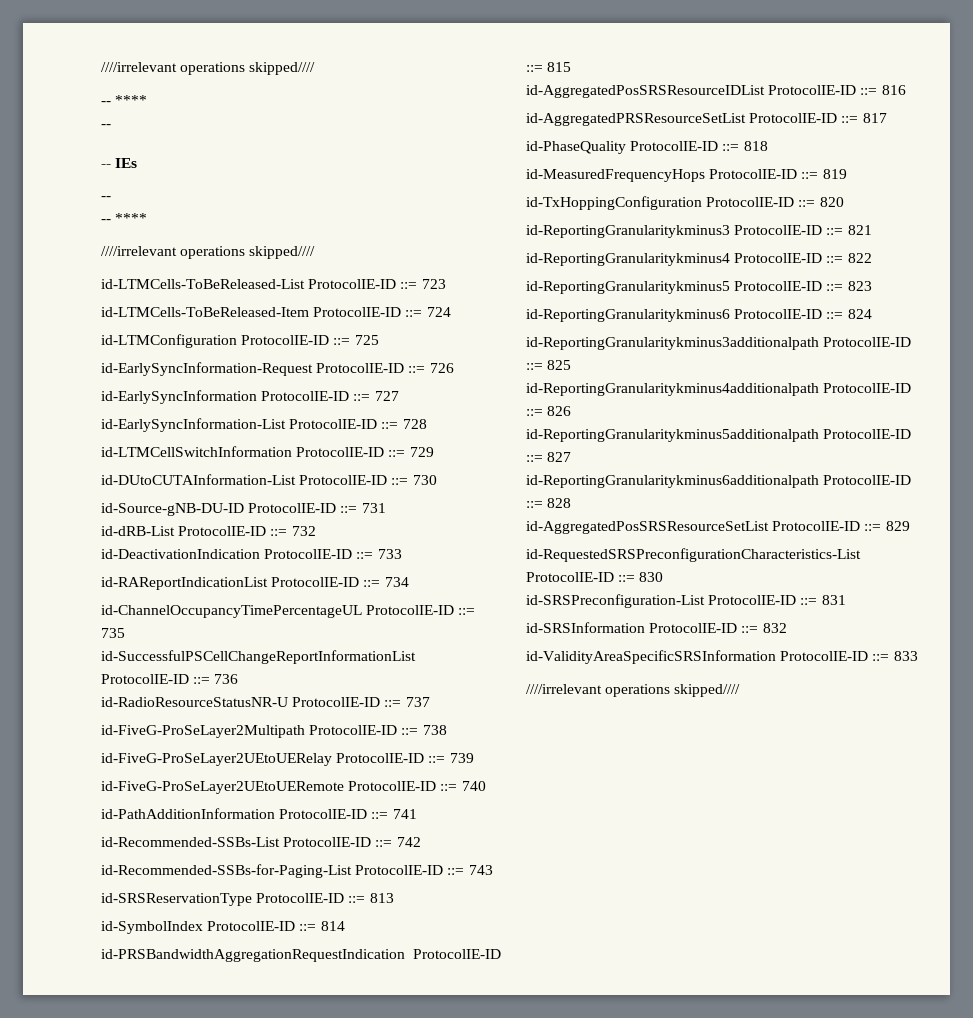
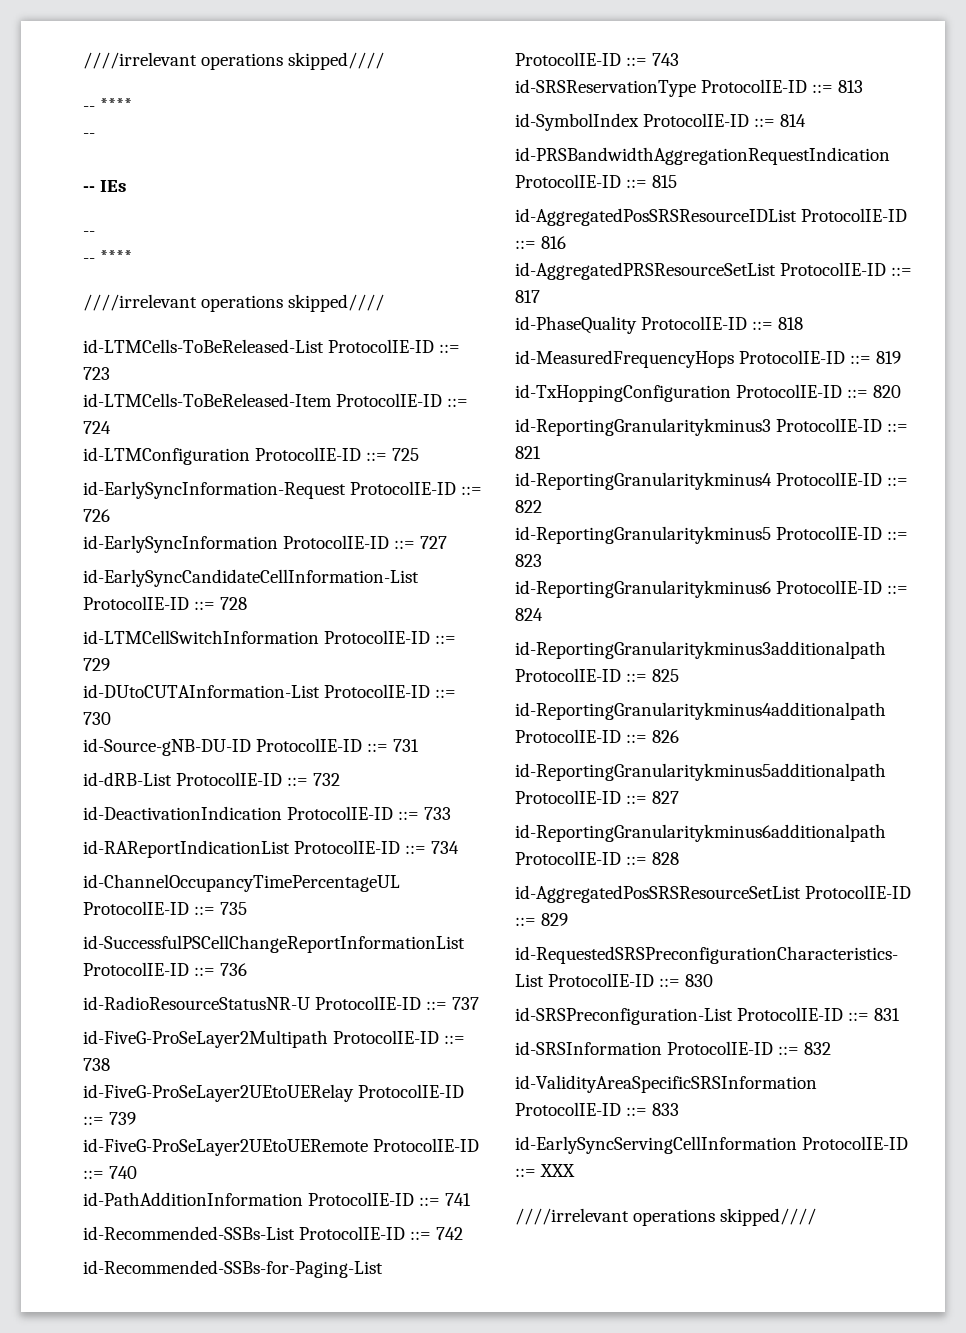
- id-EarlySyncInformation-List ProtocolIE-ID ::= 728
+ id-EarlySyncCandidateCellInformation-List ProtocolIE-ID ::= 728
+ id-EarlySyncServingCellInformation ProtocolIE-ID ::= XXX

